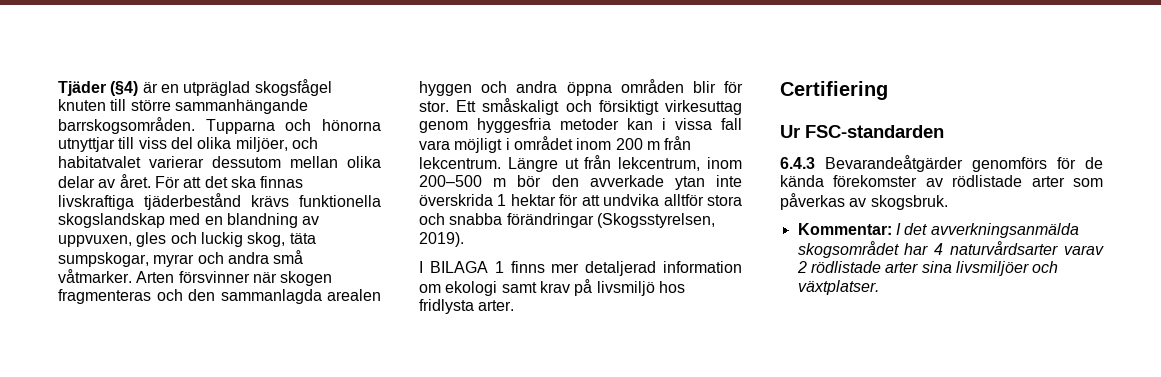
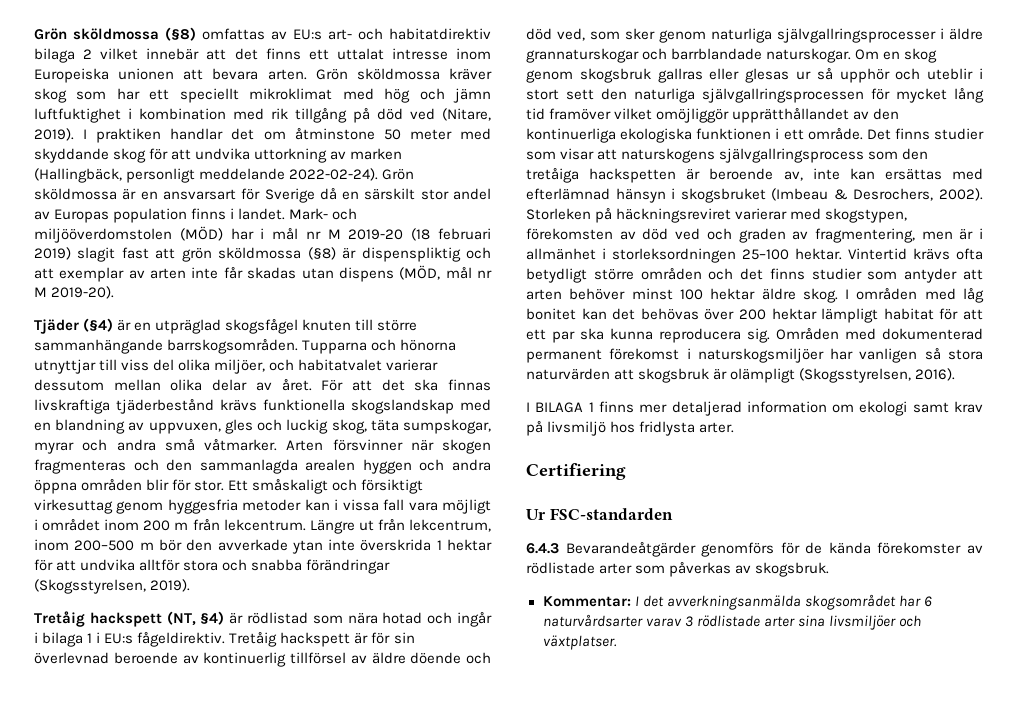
+ Grön sköldmossa (§8) omfattas av EU:s art- och habitatdirektiv bilaga 2 vilket innebär att det finns ett uttalat intresse inom Europeiska unionen att bevara arten. Grön sköldmossa kräver skog som har ett speciellt mikroklimat med hög och jämn luftfuktighet i kombination med rik tillgång på död ved (Nitare, 2019). I praktiken handlar det om åtminstone 50 meter med skyddande skog för att undvika uttorkning av marken (Hallingbäck, personligt meddelande 2022-02-24). Grön sköldmossa är en ansvarsart för Sverige då en särskilt stor andel av Europas population finns i landet. Mark- och miljööverdomstolen (MÖD) har i mål nr M 2019-20 (18 februari 2019) slagit fast att grön sköldmossa (§8) är dispenspliktig och att exemplar av arten inte får skadas utan dispens (MÖD, mål nr M 2019-20).
+ Tretåig hackspett (NT, §4) är rödlistad som nära hotad och ingår i bilaga 1 i EU:s fågeldirektiv. Tretåig hackspett är för sin överlevnad beroende av kontinuerlig tillförsel av äldre döende och död ved, som sker genom naturliga självgallringsprocesser i äldre grannaturskogar och barrblandade naturskogar. Om en skog genom skogsbruk gallras eller glesas ur så upphör och uteblir i stort sett den naturliga självgallringsprocessen för mycket lång tid framöver vilket omöjliggör upprätthållandet av den kontinuerliga ekologiska funktionen i ett område. Det finns studier som visar att naturskogens självgallringsprocess som den tretåiga hackspetten är beroende av, inte kan ersättas med efterlämnad hänsyn i skogsbruket (Imbeau & Desrochers, 2002). Storleken på häckningsreviret varierar med skogstypen, förekomsten av död ved och graden av fragmentering, men är i allmänhet i storleksordningen 25–100 hektar. Vintertid krävs ofta betydligt större områden och det finns studier som antyder att arten behöver minst 100 hektar äldre skog. I områden med låg bonitet kan det behövas över 200 hektar lämpligt habitat för att ett par ska kunna reproducera sig. Områden med dokumenterad permanent förekomst i naturskogsmiljöer har vanligen så stora naturvärden att skogsbruk är olämpligt (Skogsstyrelsen, 2016).
- Kommentar: I det avverkningsanmälda skogsområdet har 4 naturvårdsarter varav 2 rödlistade arter sina livsmiljöer och växtplatser.
+ Kommentar: I det avverkningsanmälda skogsområdet har 6 naturvårdsarter varav 3 rödlistade arter sina livsmiljöer och växtplatser.

